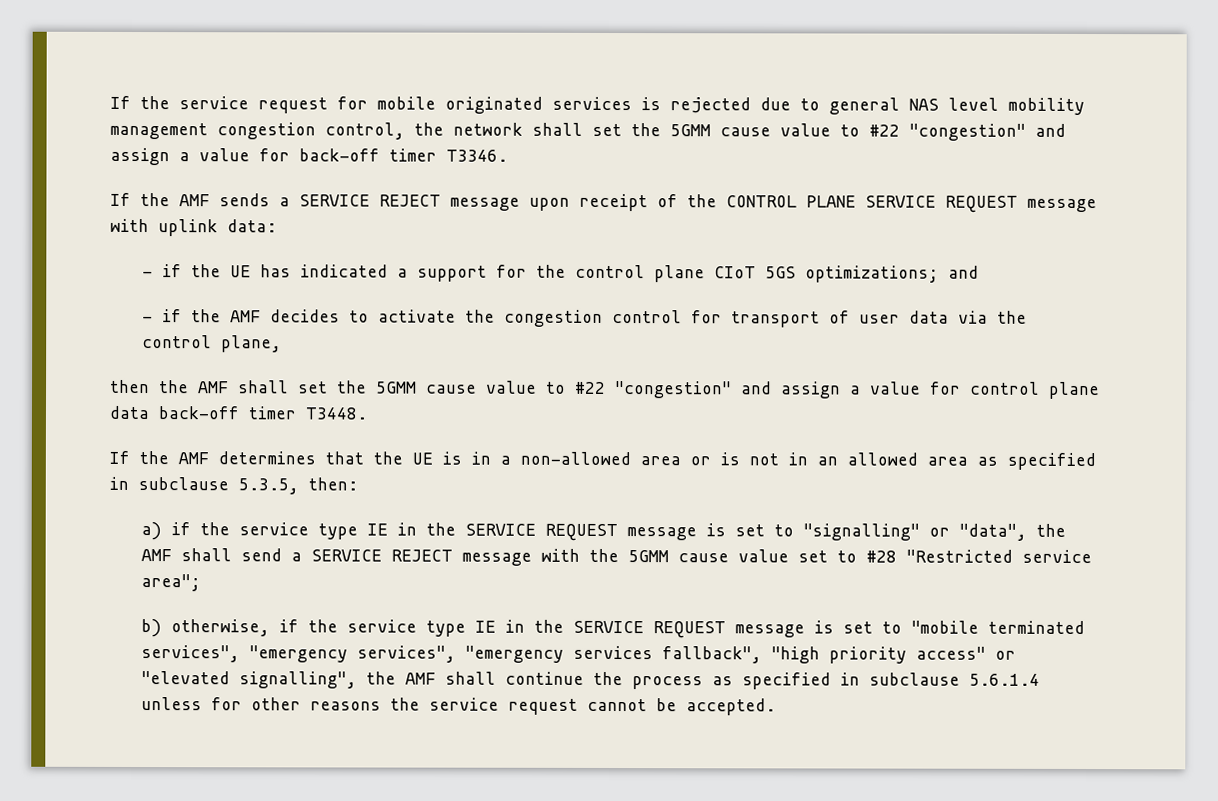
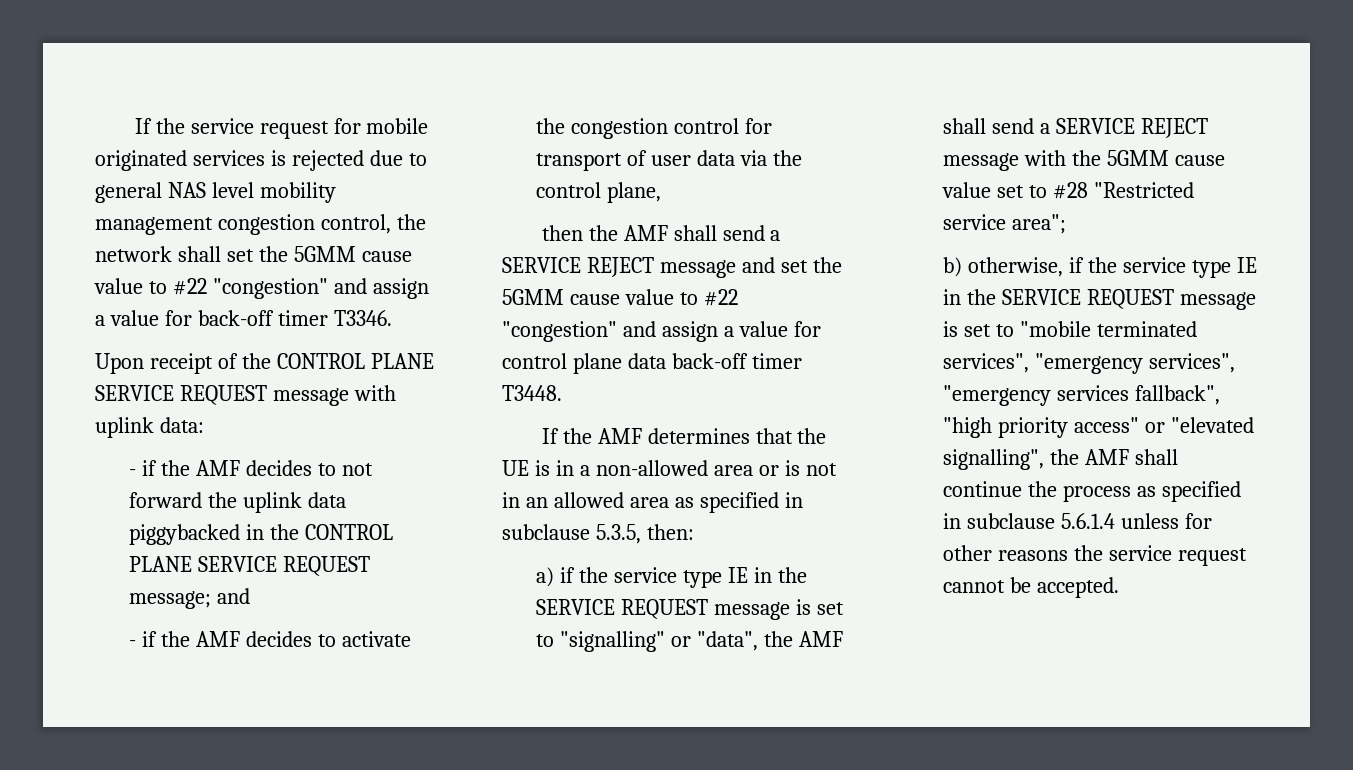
- If the AMF sends a SERVICE REJECT message upon receipt of the CONTROL PLANE SERVICE REQUEST message with uplink data:
+ Upon receipt of the CONTROL PLANE SERVICE REQUEST message with uplink data:
- - if the UE has indicated a support for the control plane CIoT 5GS optimizations; and
+ - if the AMF decides to not forward the uplink data piggybacked in the CONTROL PLANE SERVICE REQUEST message; and
- then the AMF shall set the 5GMM cause value to #22 "congestion" and assign a value for control plane data back-off timer T3448.
+ then the AMF shall send a SERVICE REJECT message and set the 5GMM cause value to #22 "congestion" and assign a value for control plane data back-off timer T3448.

